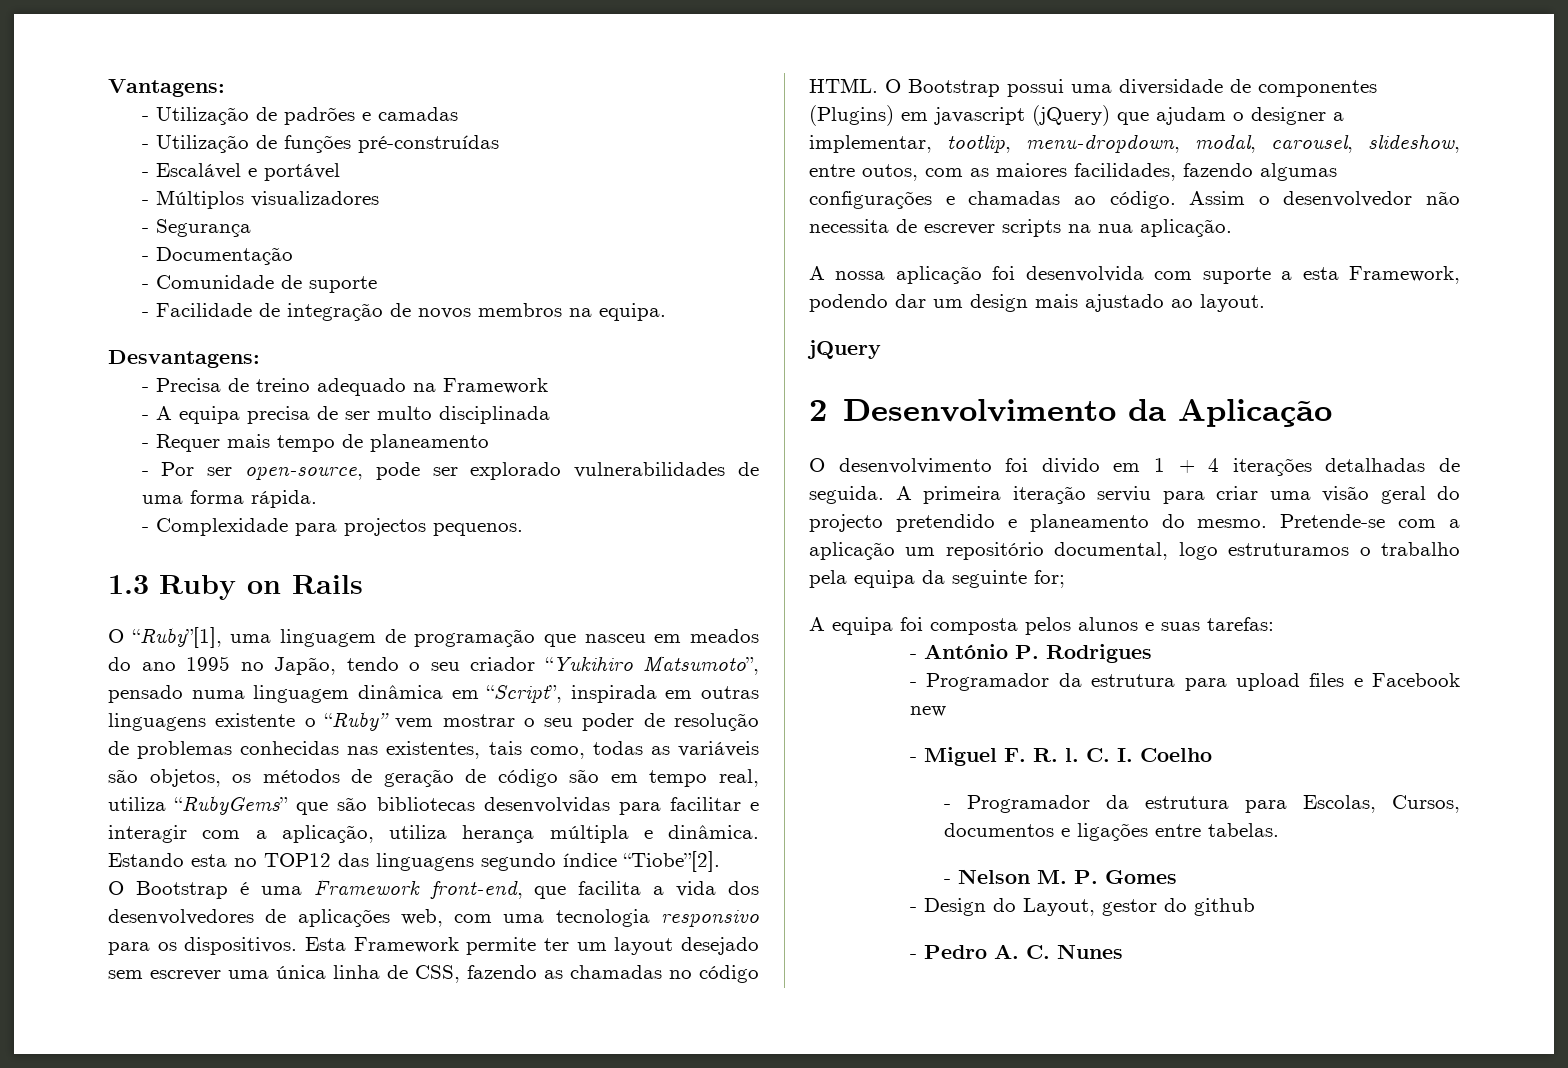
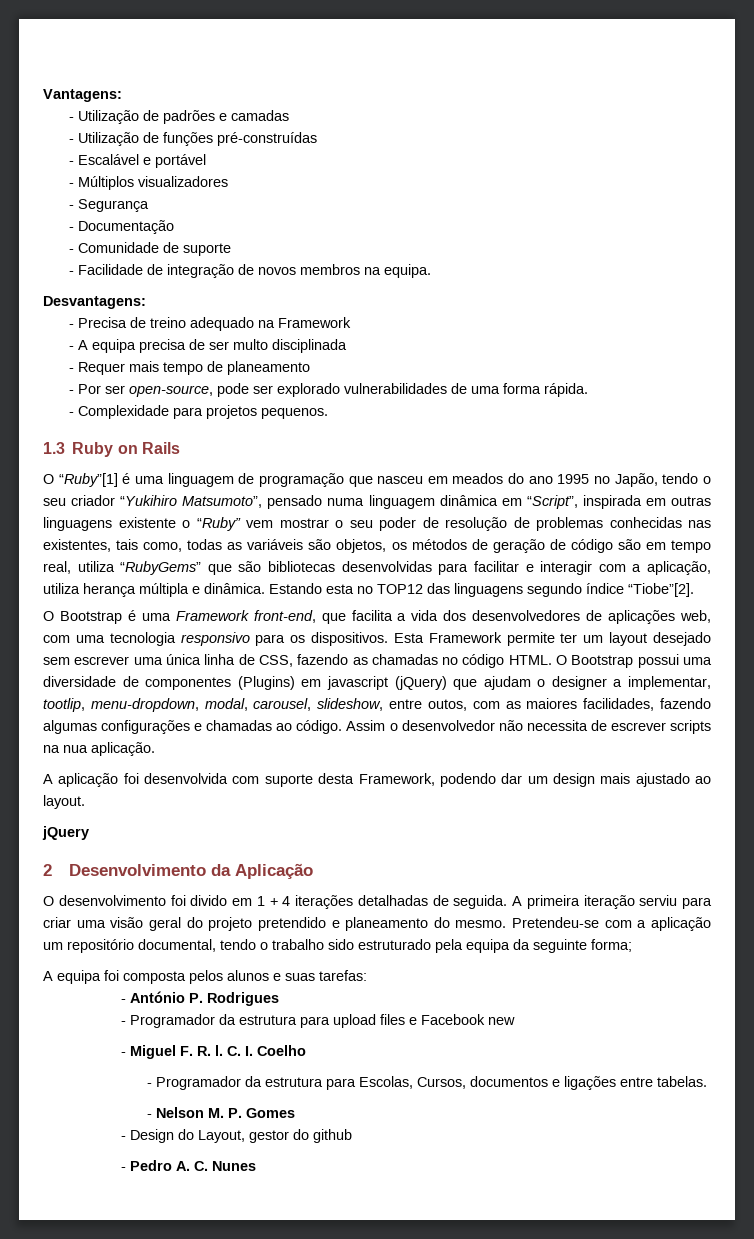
- - Complexidade para projectos pequenos.
+ - Complexidade para projetos pequenos.
- O “Ruby”[1], uma linguagem de programação que nasceu em meados do ano 1995 no Japão, tendo o seu criador “Yukihiro Matsumoto”, pensado numa linguagem dinâmica em “Script”, inspirada em outras linguagens existente o “Ruby” vem mostrar o seu poder de resolução de problemas conhecidas nas existentes, tais como, todas as variáveis são objetos, os métodos de geração de código são em tempo real, utiliza “RubyGems” que são bibliotecas desenvolvidas para facilitar e interagir com a aplicação, utiliza herança múltipla e dinâmica.
+ O “Ruby”[1] é uma linguagem de programação que nasceu em meados do ano 1995 no Japão, tendo o seu criador “Yukihiro Matsumoto”, pensado numa linguagem dinâmica em “Script”, inspirada em outras linguagens existente o “Ruby” vem mostrar o seu poder de resolução de problemas conhecidas nas existentes, tais como, todas as variáveis são objetos, os métodos de geração de código são em tempo real, utiliza “RubyGems” que são bibliotecas desenvolvidas para facilitar e interagir com a aplicação, utiliza herança múltipla e dinâmica.
- A nossa aplicação foi desenvolvida com suporte a esta Framework, podendo dar um design mais ajustado ao layout.
+ A aplicação foi desenvolvida com suporte desta Framework, podendo dar um design mais ajustado ao layout.
- A primeira iteração serviu para criar uma visão geral do projecto pretendido e planeamento do mesmo.
+ A primeira iteração serviu para criar uma visão geral do projeto pretendido e planeamento do mesmo.
- Pretende-se com a aplicação um repositório documental, logo estruturamos o trabalho pela equipa da seguinte for;
+ Pretendeu-se com a aplicação um repositório documental, tendo o trabalho sido estruturado pela equipa da seguinte forma;

